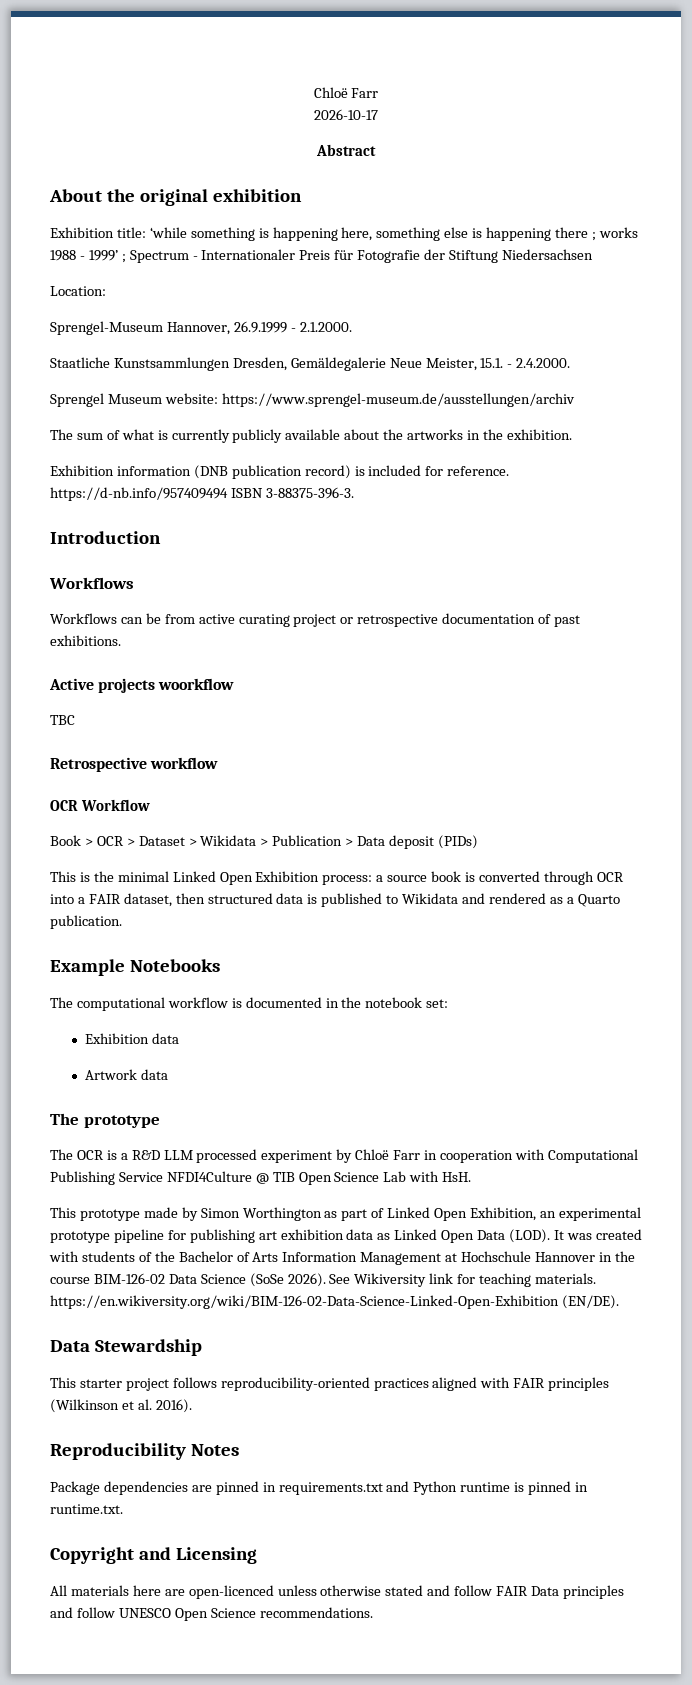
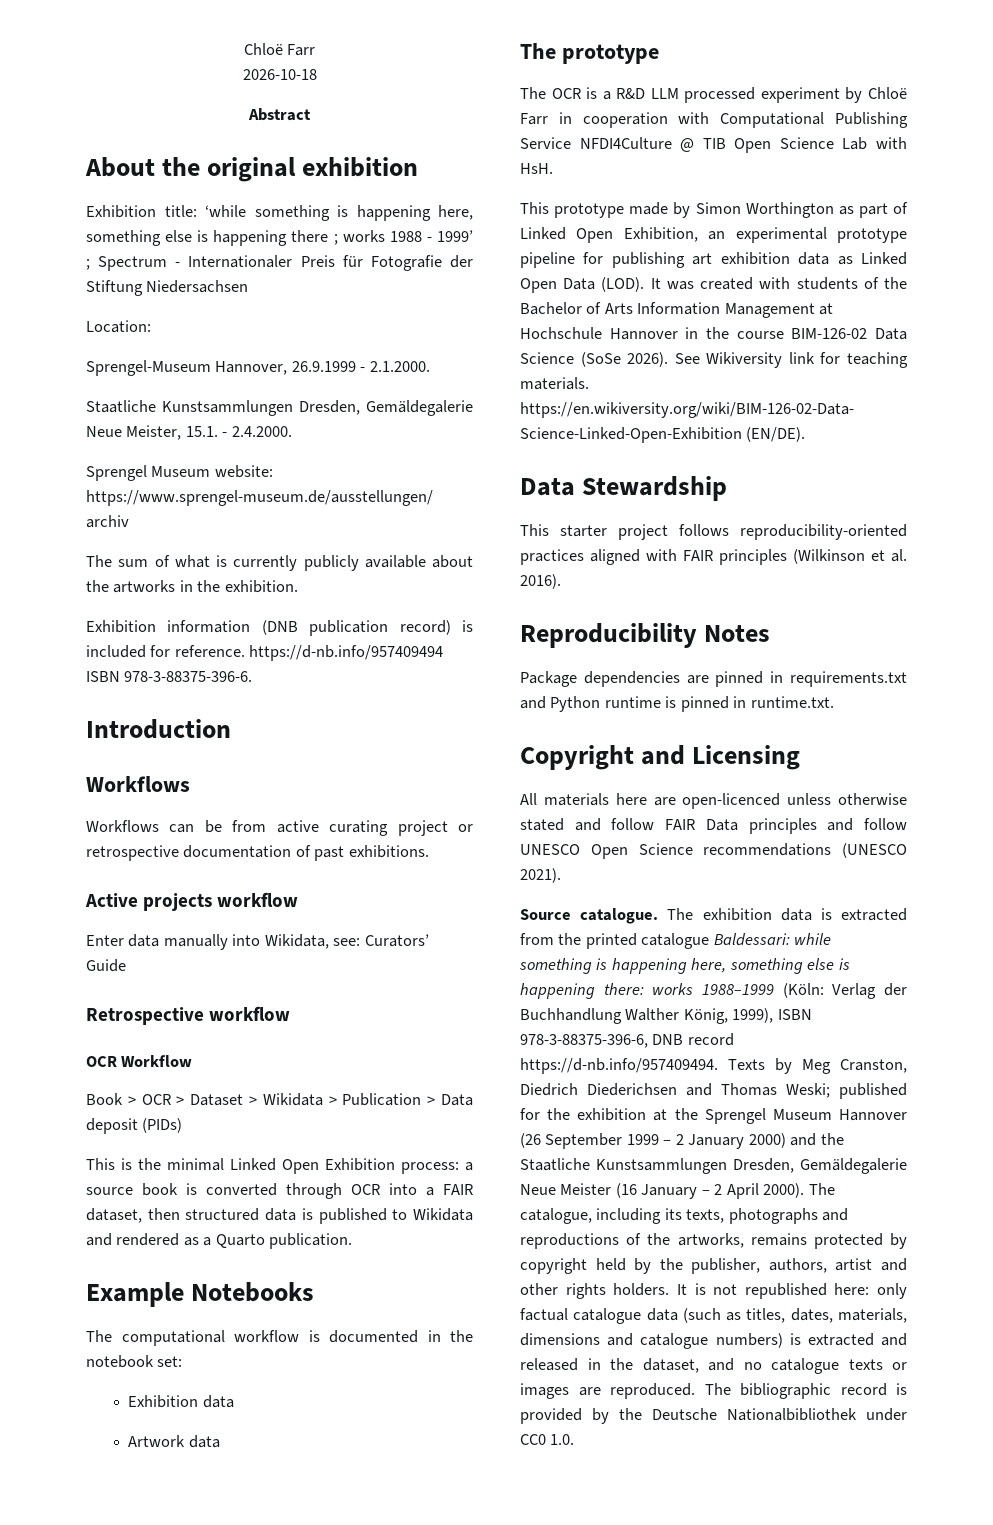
- 2026-10-17
+ 2026-10-18
- Exhibition information (DNB publication record) is included for reference. https://d-nb.info/957409494 ISBN 3-88375-396-3.
+ Exhibition information (DNB publication record) is included for reference. https://d-nb.info/957409494 ISBN 978-3-88375-396-6.
- Active projects woorkflow
- TBC
+ Active projects workflow
+ Enter data manually into Wikidata, see: Curators’ Guide
- All materials here are open-licenced unless otherwise stated and follow FAIR Data principles and follow UNESCO Open Science recommendations.
+ All materials here are open-licenced unless otherwise stated and follow FAIR Data principles and follow UNESCO Open Science recommendations (UNESCO 2021).
+ Source catalogue. The exhibition data is extracted from the printed catalogue Baldessari: while something is happening here, something else is happening there: works 1988–1999 (Köln: Verlag der Buchhandlung Walther König, 1999), ISBN 978-3-88375-396-6, DNB record https://d-nb.info/957409494. Texts by Meg Cranston, Diedrich Diederichsen and Thomas Weski; published for the exhibition at the Sprengel Museum Hannover (26 September 1999 – 2 January 2000) and the Staatliche Kunstsammlungen Dresden, Gemäldegalerie Neue Meister (16 January – 2 April 2000). The catalogue, including its texts, photographs and reproductions of the artworks, remains protected by copyright held by the publisher, authors, artist and other rights holders. It is not republished here: only factual catalogue data (such as titles, dates, materials, dimensions and catalogue numbers) is extracted and released in the dataset, and no catalogue texts or images are reproduced. The bibliographic record is provided by the Deutsche Nationalbibliothek under CC0 1.0.

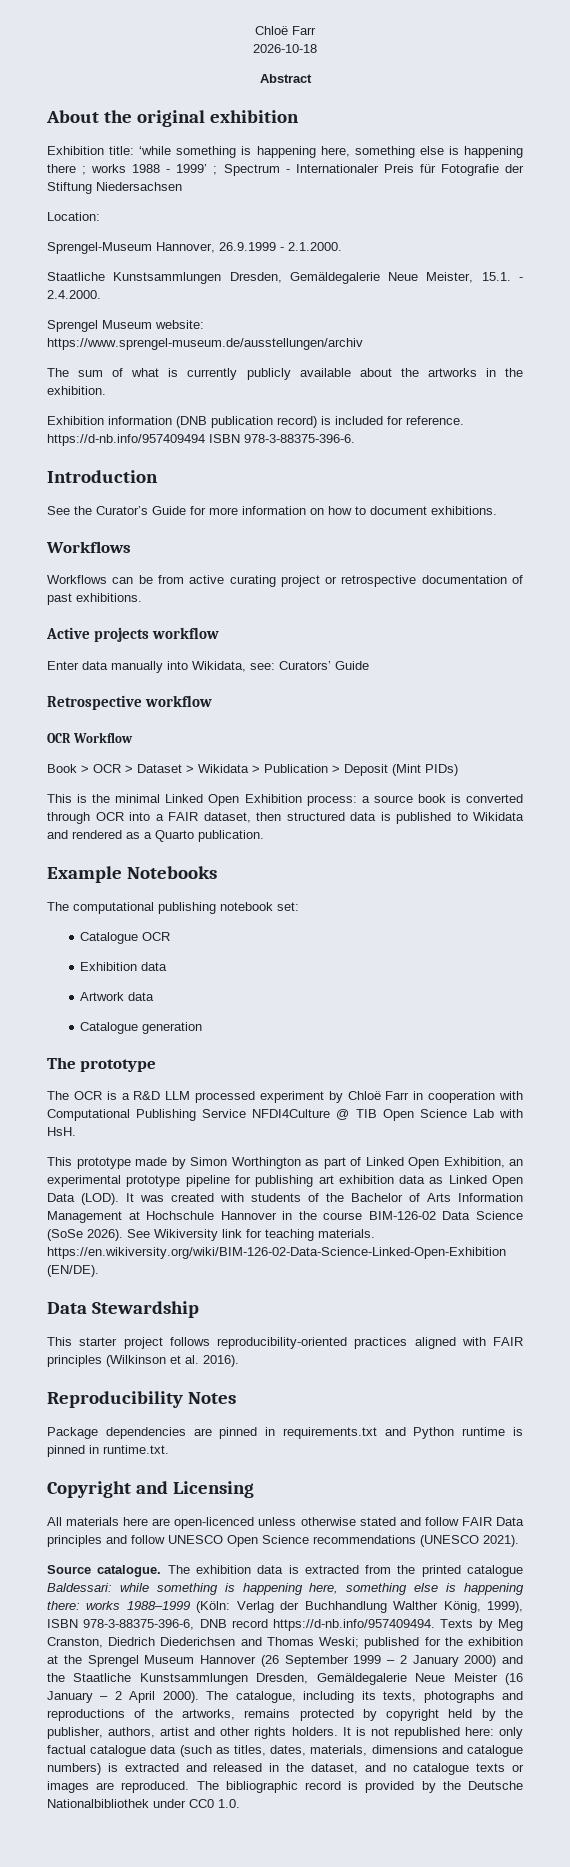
+ See the Curator’s Guide for more information on how to document exhibitions.
- Book > OCR > Dataset > Wikidata > Publication > Data deposit (PIDs)
+ Book > OCR > Dataset > Wikidata > Publication > Deposit (Mint PIDs)
- The computational workflow is documented in the notebook set:
+ The computational publishing notebook set:
+ Catalogue OCR
+ Catalogue generation

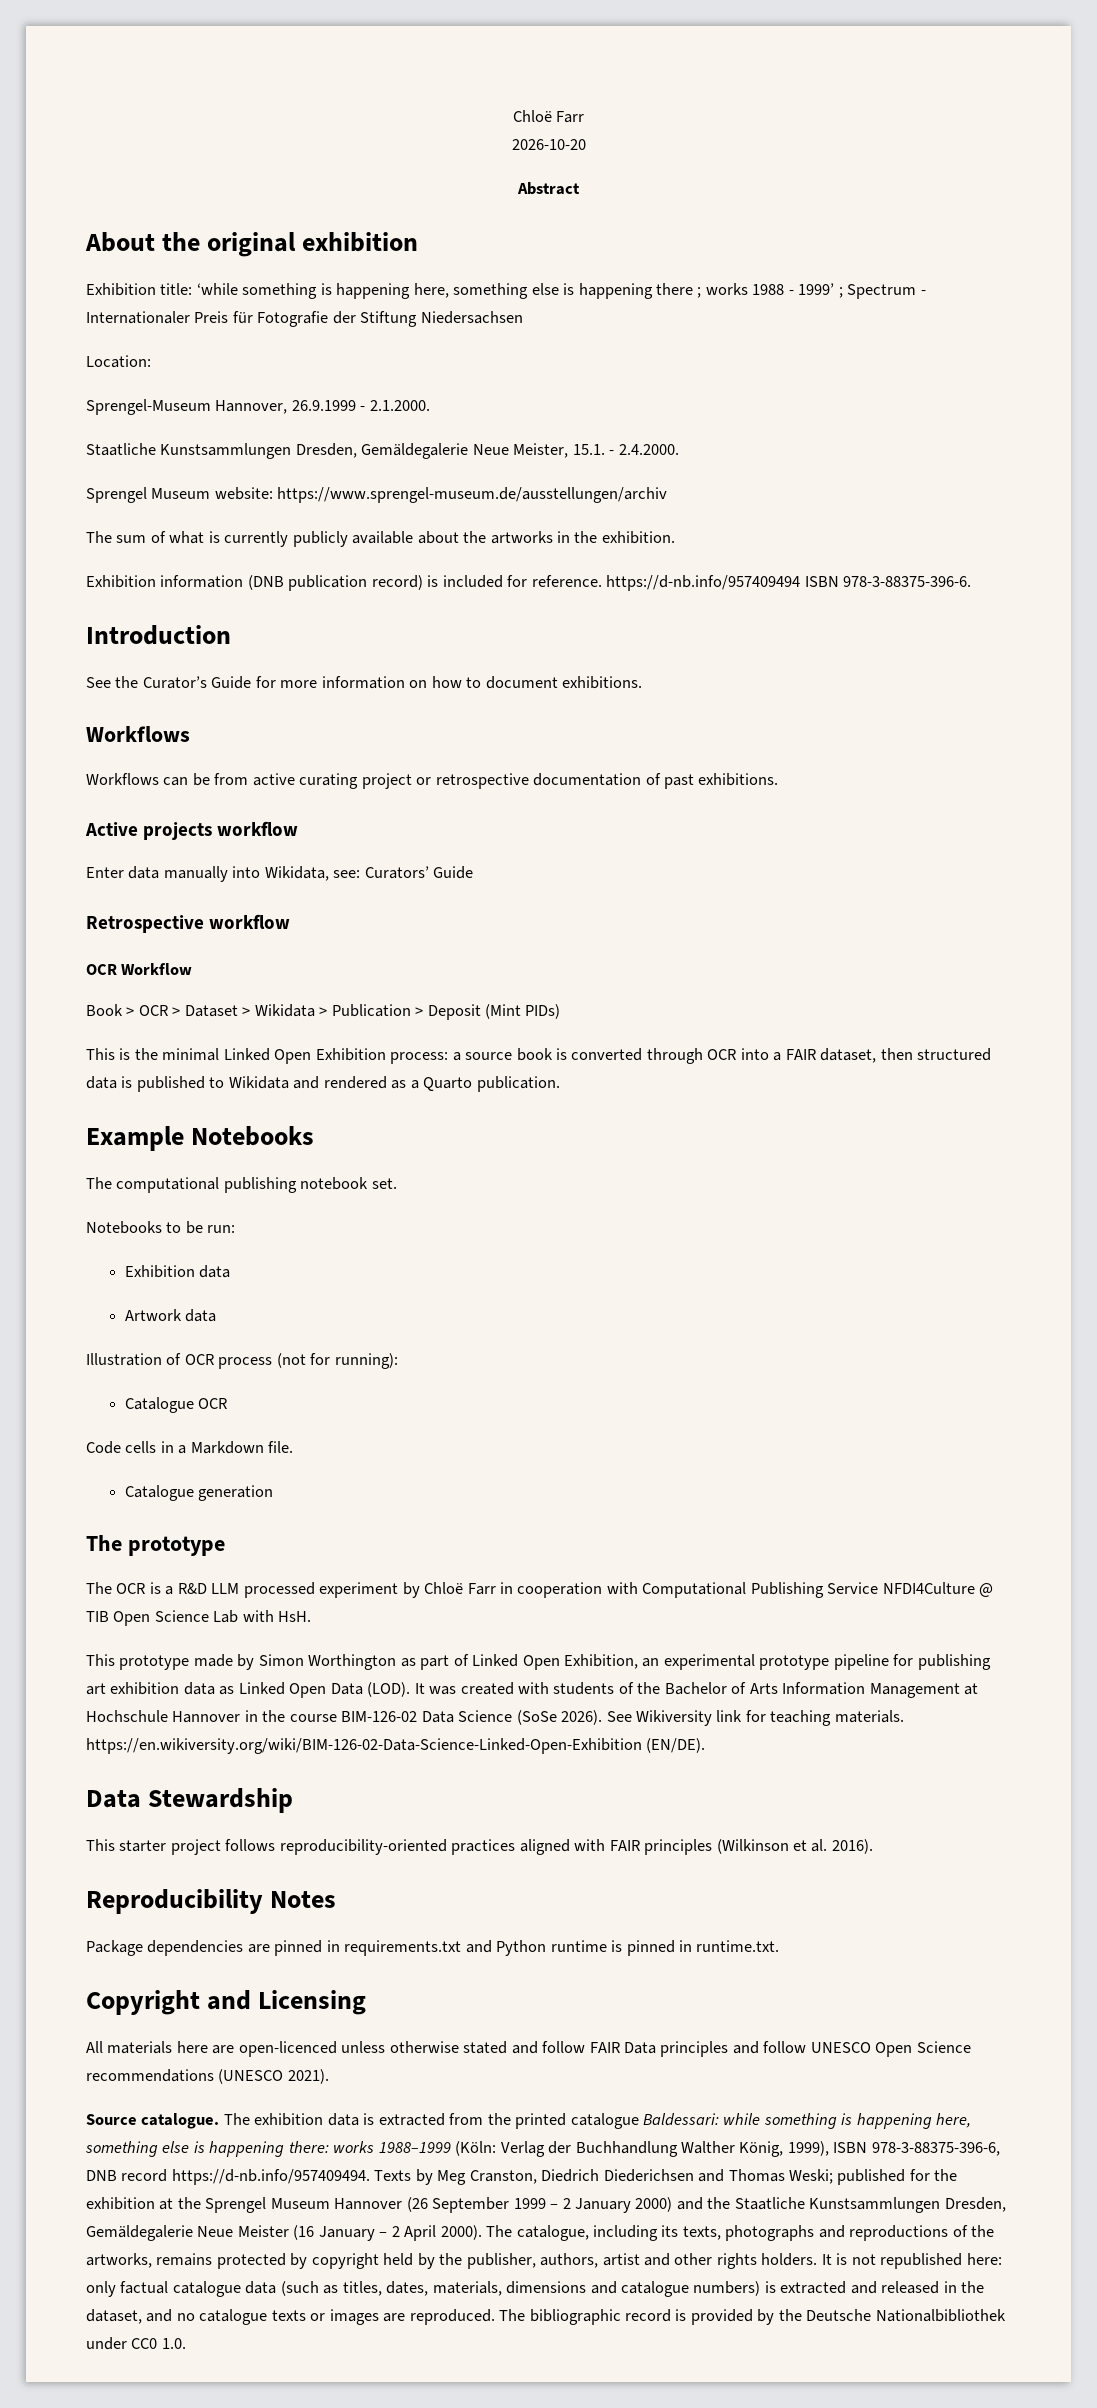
- 2026-10-18
+ 2026-10-20
- The computational publishing notebook set:
- Catalogue OCR
+ The computational publishing notebook set.
+ Notebooks to be run:
+ Illustration of OCR process (not for running):
+ Catalogue OCR
+ Code cells in a Markdown file.

